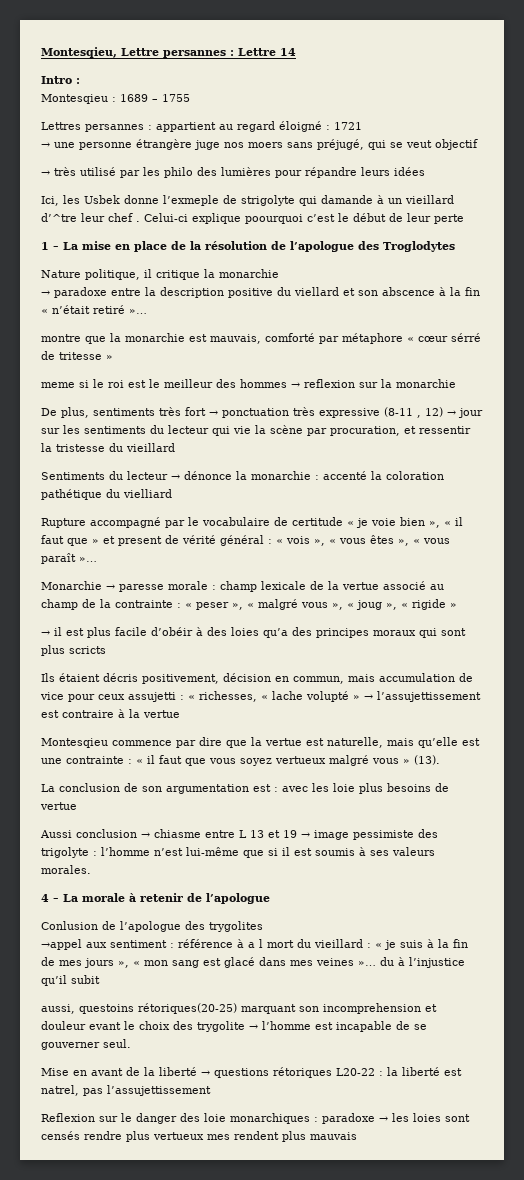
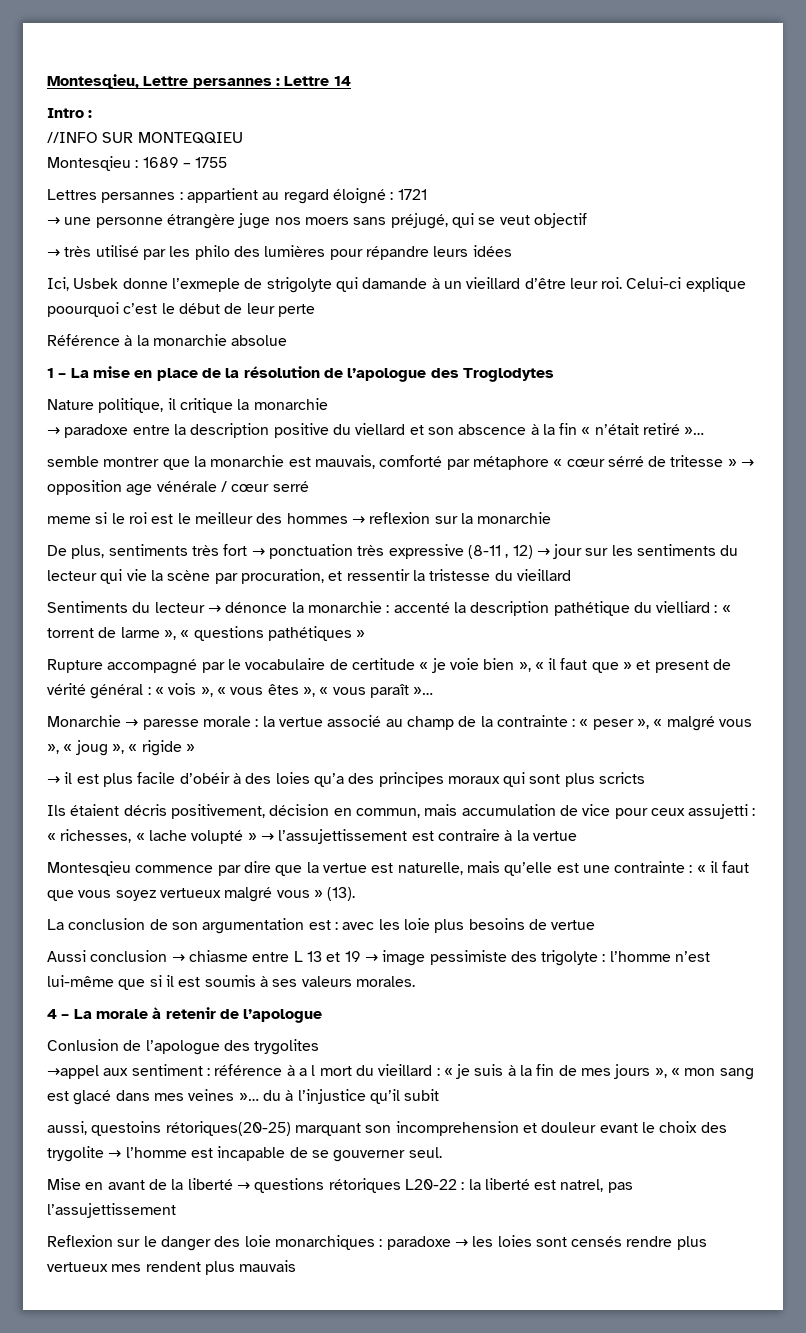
+ //INFO SUR MONTEQQIEU
- Ici, les Usbek donne l’exmeple de strigolyte qui damande à un vieillard d’^tre leur chef .
+ Ici, Usbek donne l’exmeple de strigolyte qui damande à un vieillard d’être leur roi.
+ Référence à la monarchie absolue
- montre que la monarchie est mauvais, comforté par métaphore « cœur sérré de tritesse »
+ semble montrer que la monarchie est mauvais, comforté par métaphore « cœur sérré de tritesse » → opposition age vénérale / cœur serré
- Sentiments du lecteur → dénonce la monarchie : accenté la coloration pathétique du vielliard
+ Sentiments du lecteur → dénonce la monarchie : accenté la description pathétique du vielliard : « torrent de larme », « questions pathétiques »
- Monarchie → paresse morale : champ lexicale de la vertue associé au champ de la contrainte : « peser », « malgré vous », « joug », « rigide »
+ Monarchie → paresse morale : la vertue associé au champ de la contrainte : « peser », « malgré vous », « joug », « rigide »

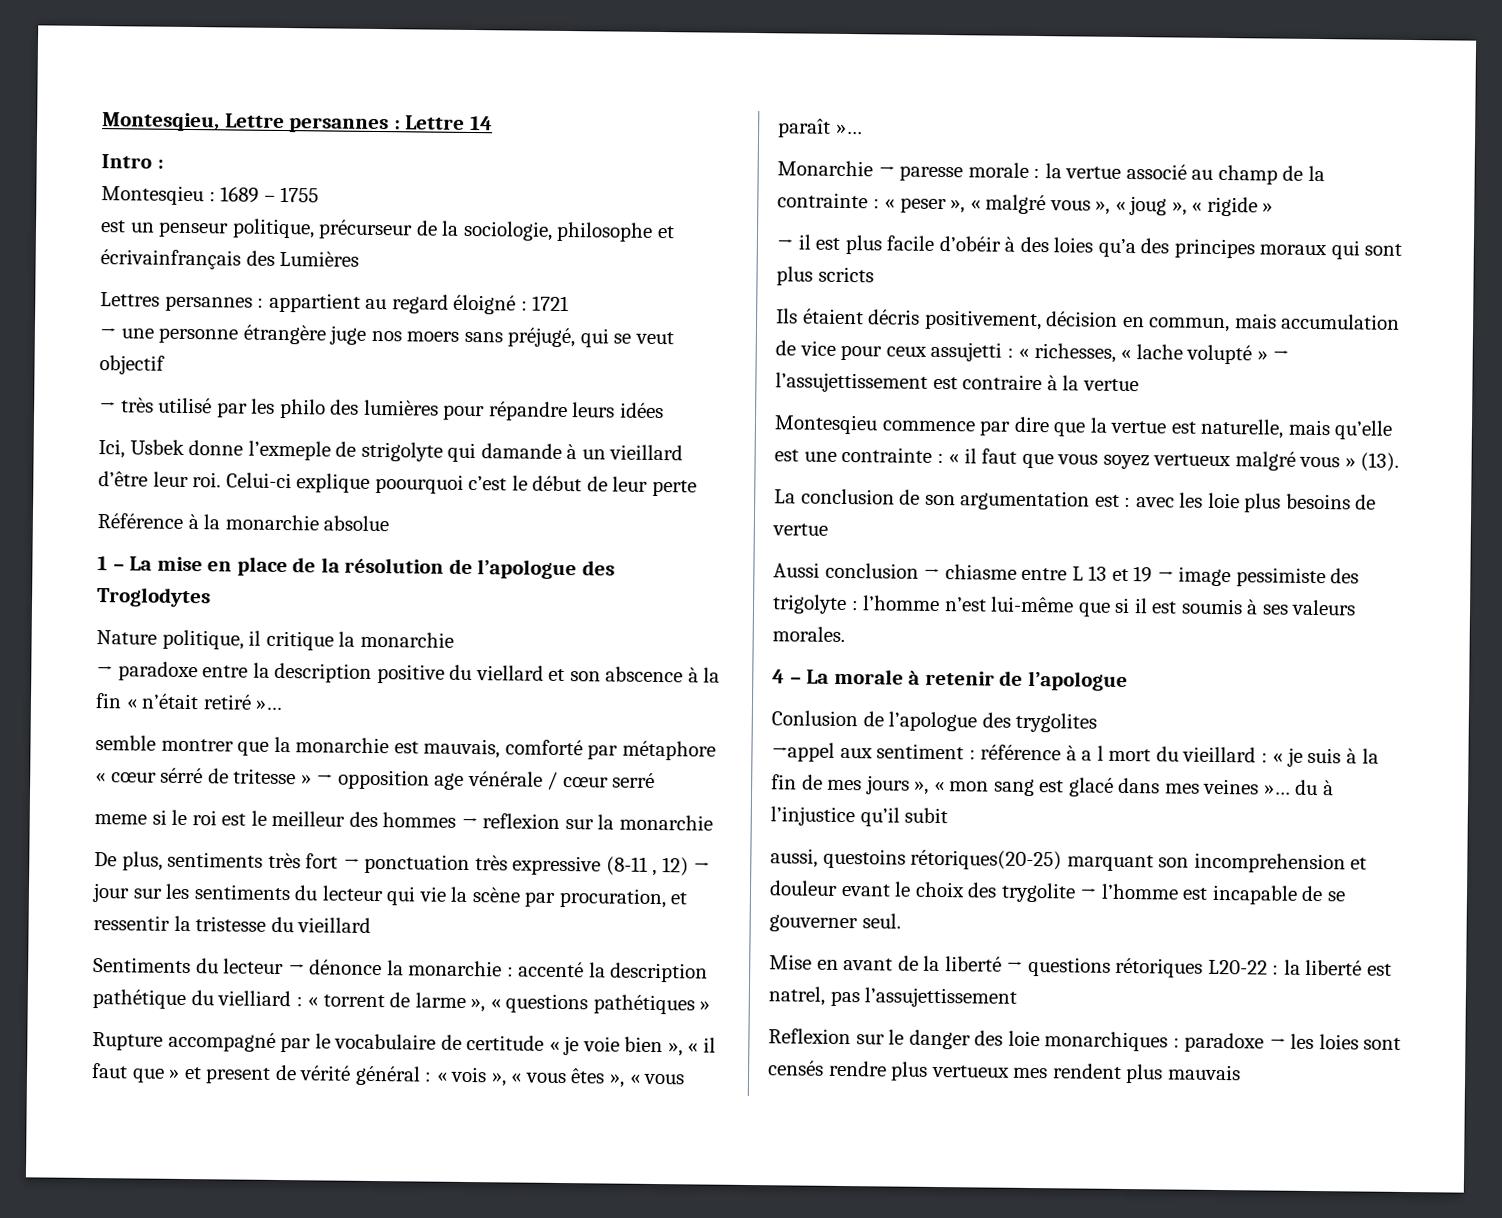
- //INFO SUR MONTEQQIEU
+ est un penseur politique, précurseur de la sociologie, philosophe et écrivainfrançais des Lumières

